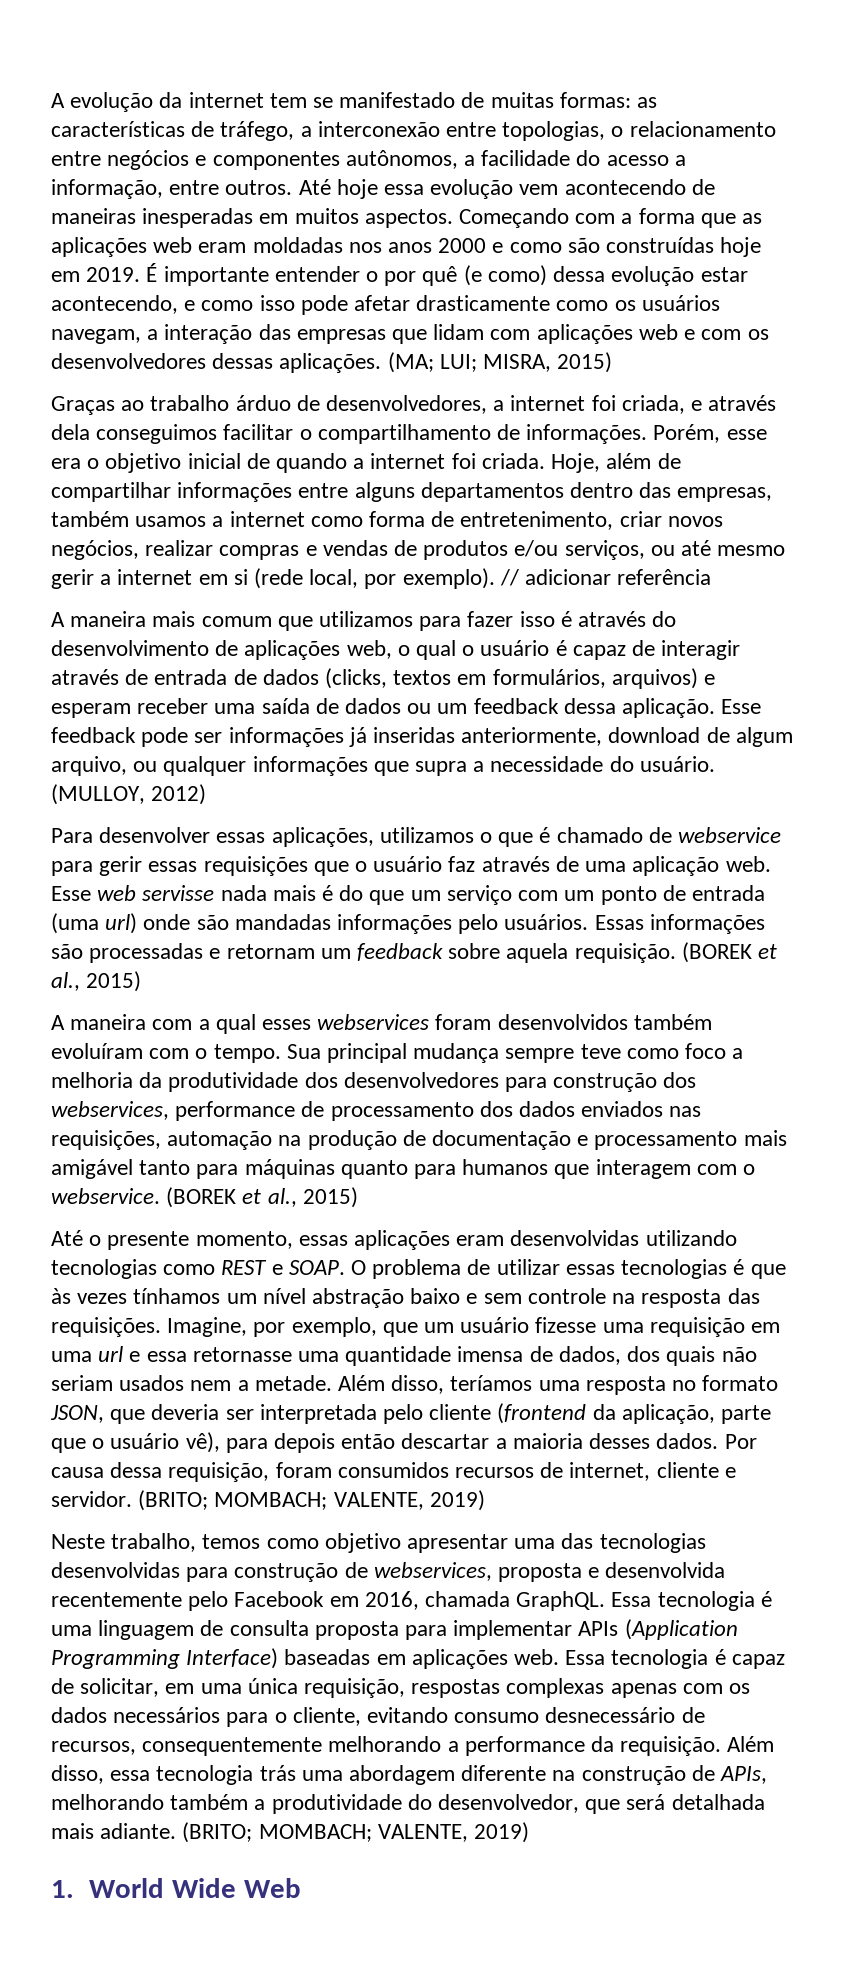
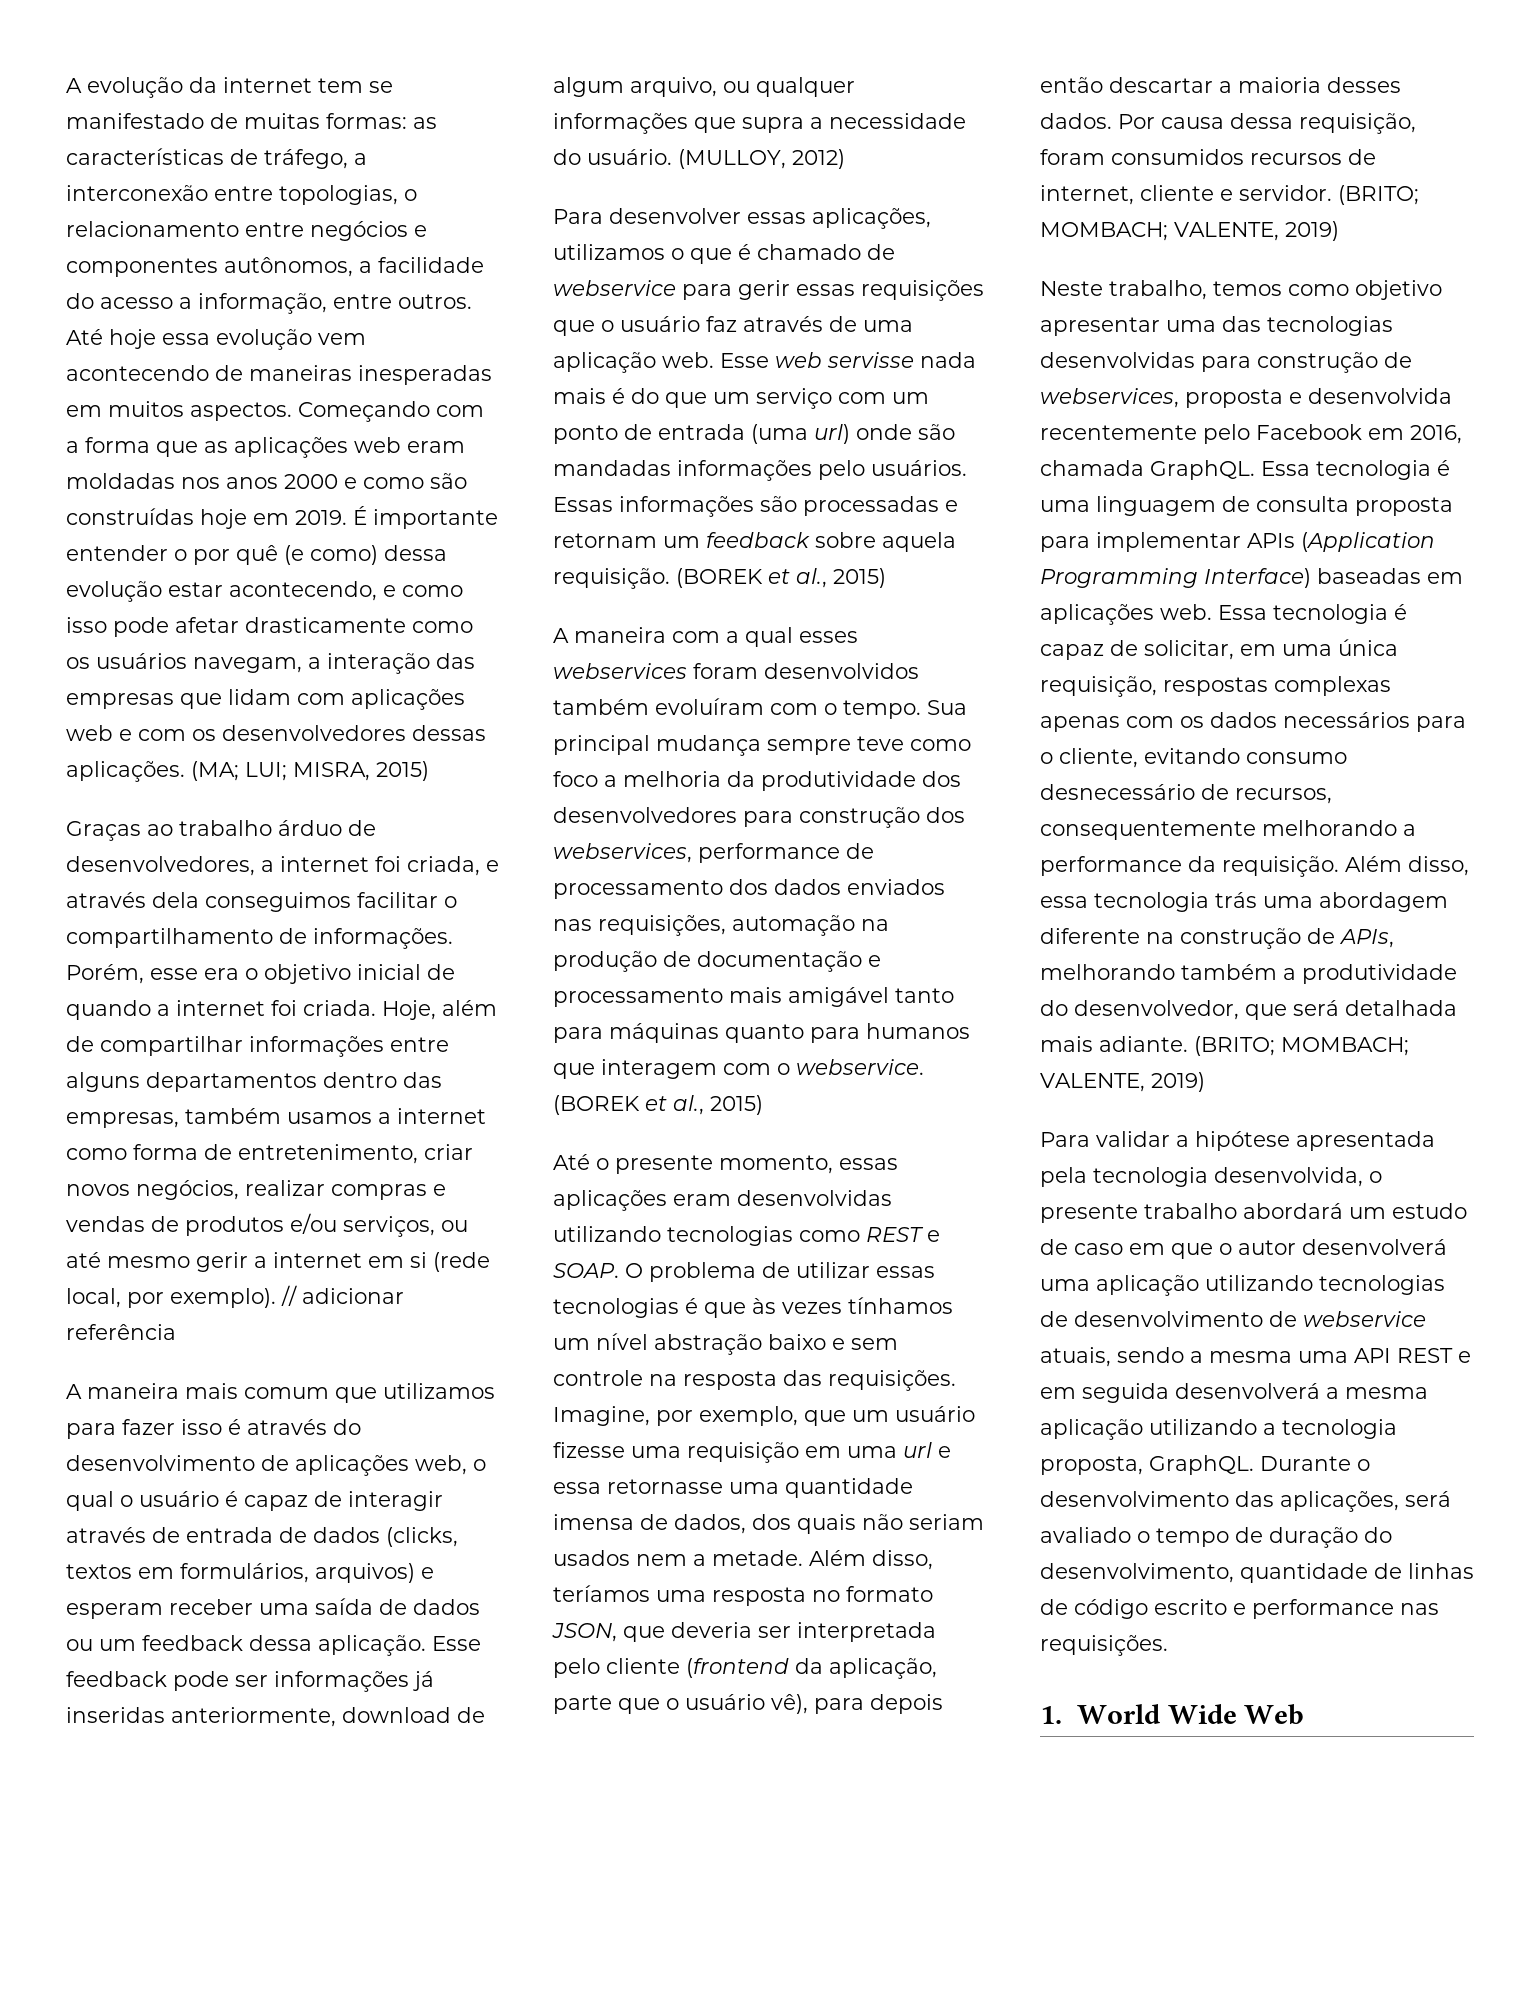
+ Para validar a hipótese apresentada pela tecnologia desenvolvida, o presente trabalho abordará um estudo de caso em que o autor desenvolverá uma aplicação utilizando tecnologias de desenvolvimento de webservice atuais, sendo a mesma uma API REST e em seguida desenvolverá a mesma aplicação utilizando a tecnologia proposta, GraphQL. Durante o desenvolvimento das aplicações, será avaliado o tempo de duração do desenvolvimento, quantidade de linhas de código escrito e performance nas requisições.

